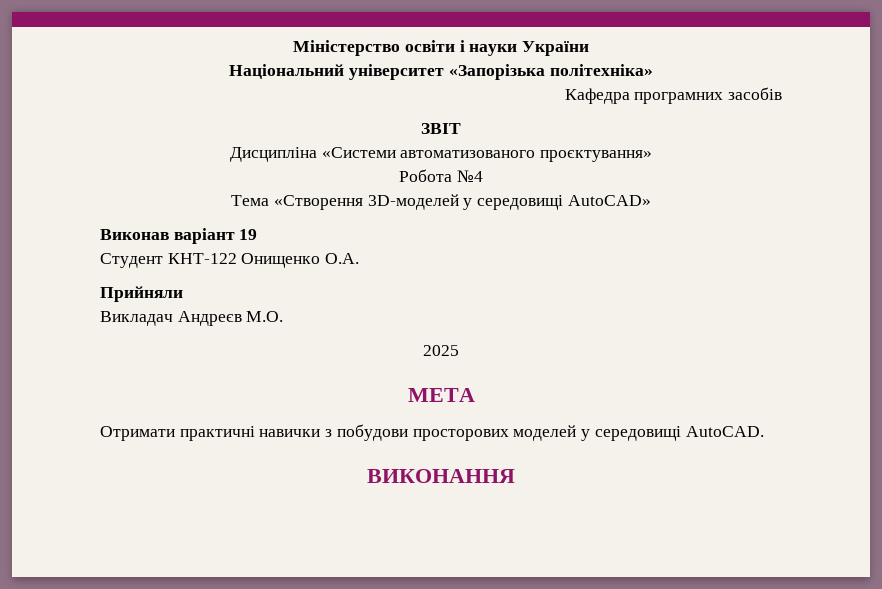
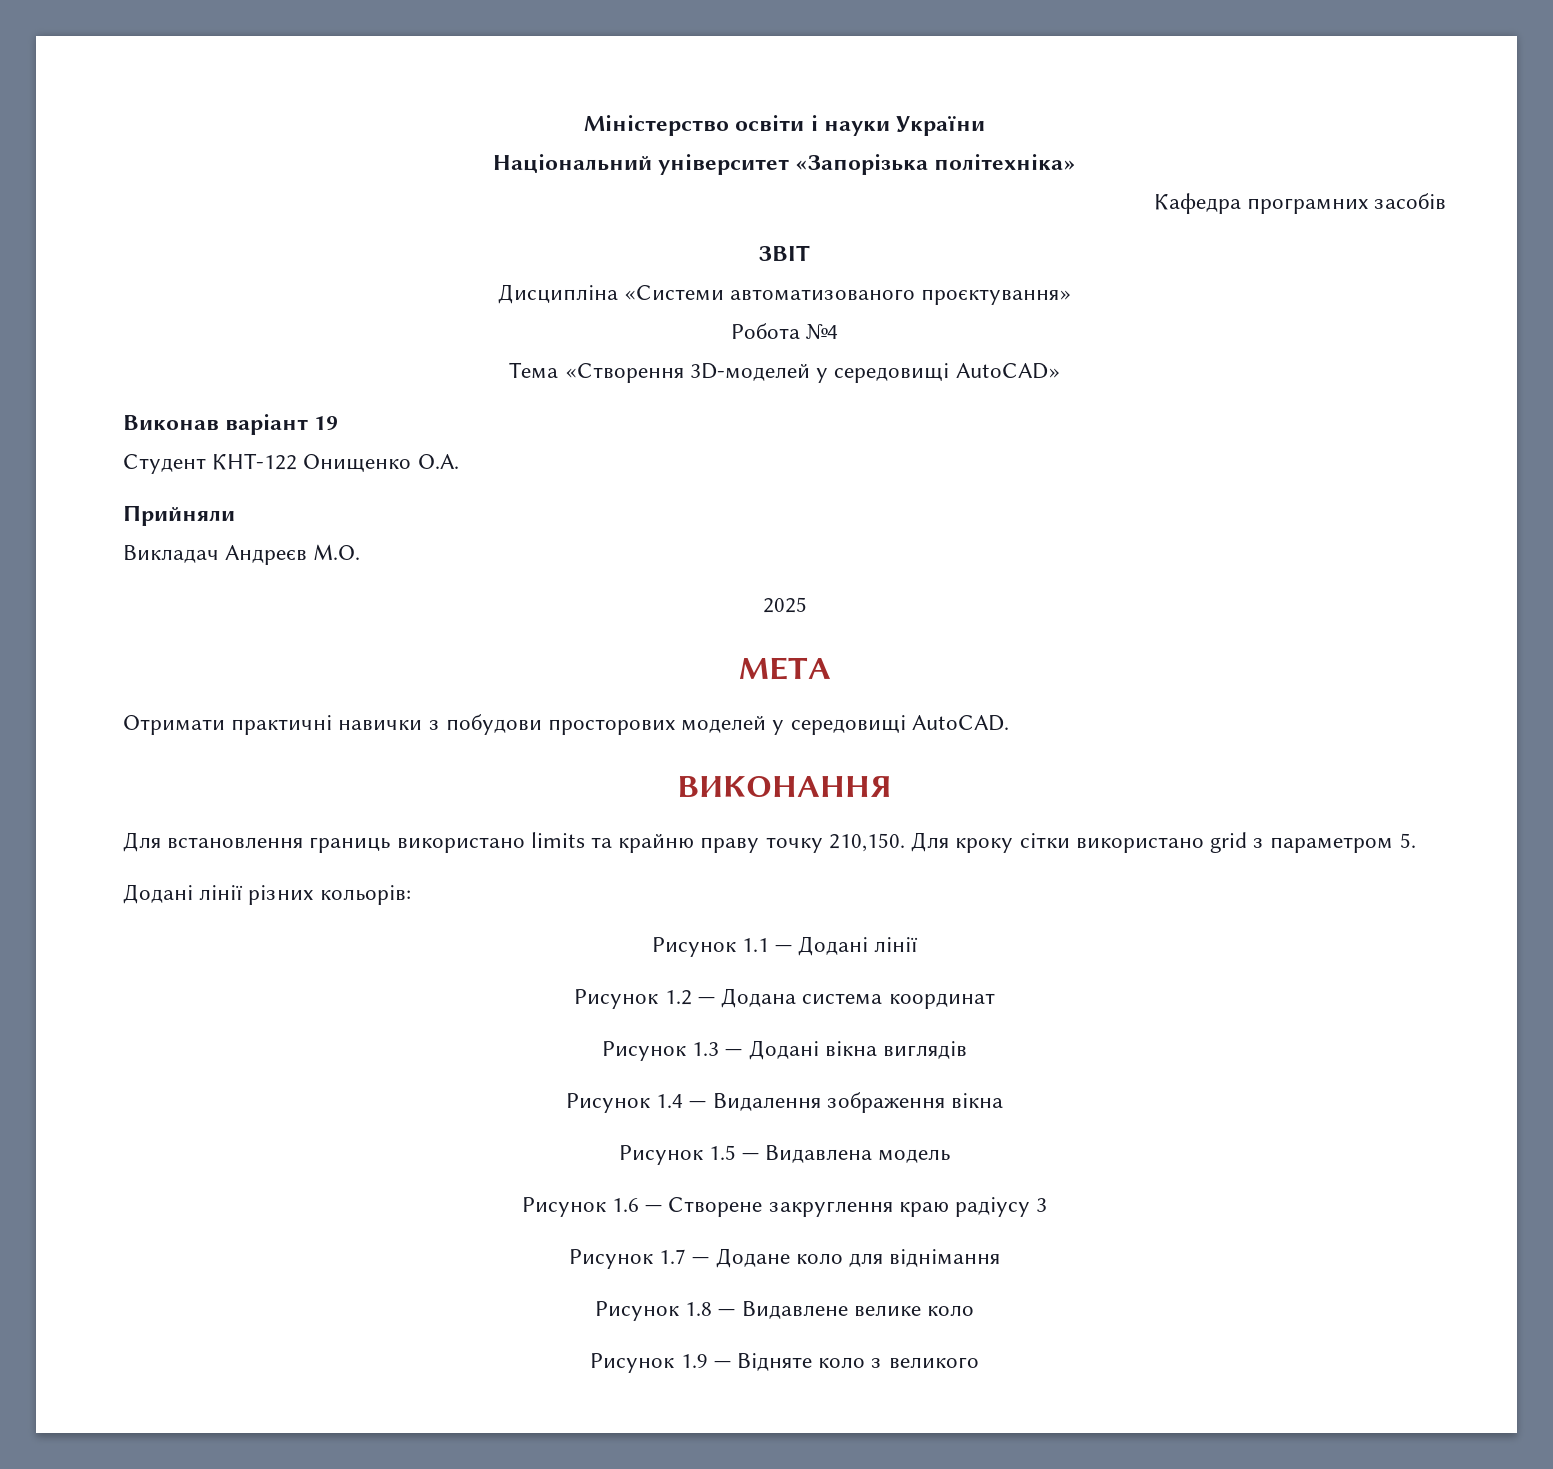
+ Для встановлення границь використано limits та крайню праву точку 210,150. Для кроку сітки використано grid з параметром 5.
+ Додані лінії різних кольорів:
+ Рисунок 1.1 — Додані лінії
+ Рисунок 1.2 — Додана система координат
+ Рисунок 1.3 — Додані вікна виглядів
+ Рисунок 1.4 — Видалення зображення вікна
+ Рисунок 1.5 — Видавлена модель
+ Рисунок 1.6 — Створене закруглення краю радіусу 3
+ Рисунок 1.7 — Додане коло для віднімання
+ Рисунок 1.8 — Видавлене велике коло
+ Рисунок 1.9 — Відняте коло з великого

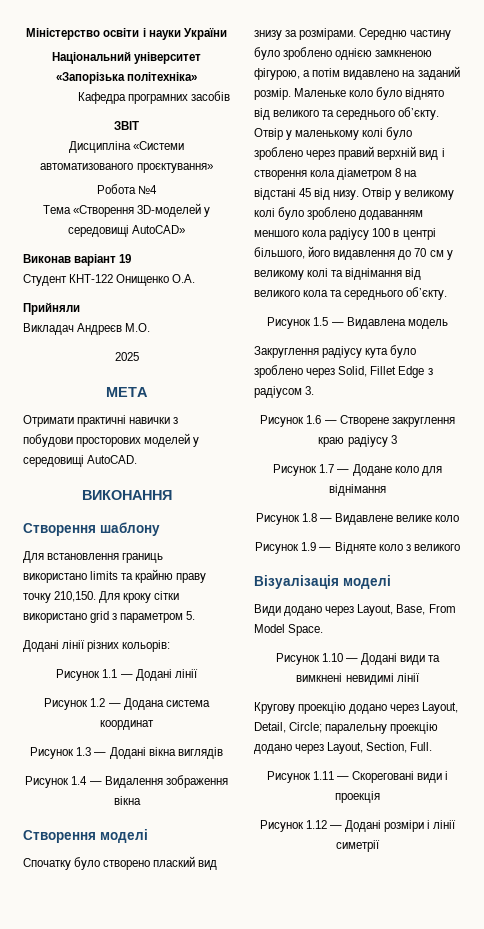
+ Створення шаблону
+ Створення моделі
+ Спочатку було створено плаский вид знизу за розмірами. Середню частину було зроблено однією замкненою фігурою, а потім видавлено на заданий розмір. Маленьке коло було віднято від великого та середнього об’єкту. Отвір у маленькому колі було зроблено через правий верхній вид і створення кола діаметром 8 на відстані 45 від низу. Отвір у великому колі було зроблено додаванням меншого кола радіусу 100 в центрі більшого, його видавлення до 70 см у великому колі та віднімання від великого кола та середнього об’єкту.
+ Закруглення радіусу кута було зроблено через Solid, Fillet Edge з радіусом 3.
+ Візуалізація моделі
+ Види додано через Layout, Base, From Model Space.
+ Рисунок 1.10 — Додані види та вимкнені невидимі лінії
+ Кругову проекцію додано через Layout, Detail, Circle; паралельну проекцію додано через Layout, Section, Full.
+ Рисунок 1.11 — Скореговані види і проекція
+ Рисунок 1.12 — Додані розміри і лінії симетрії

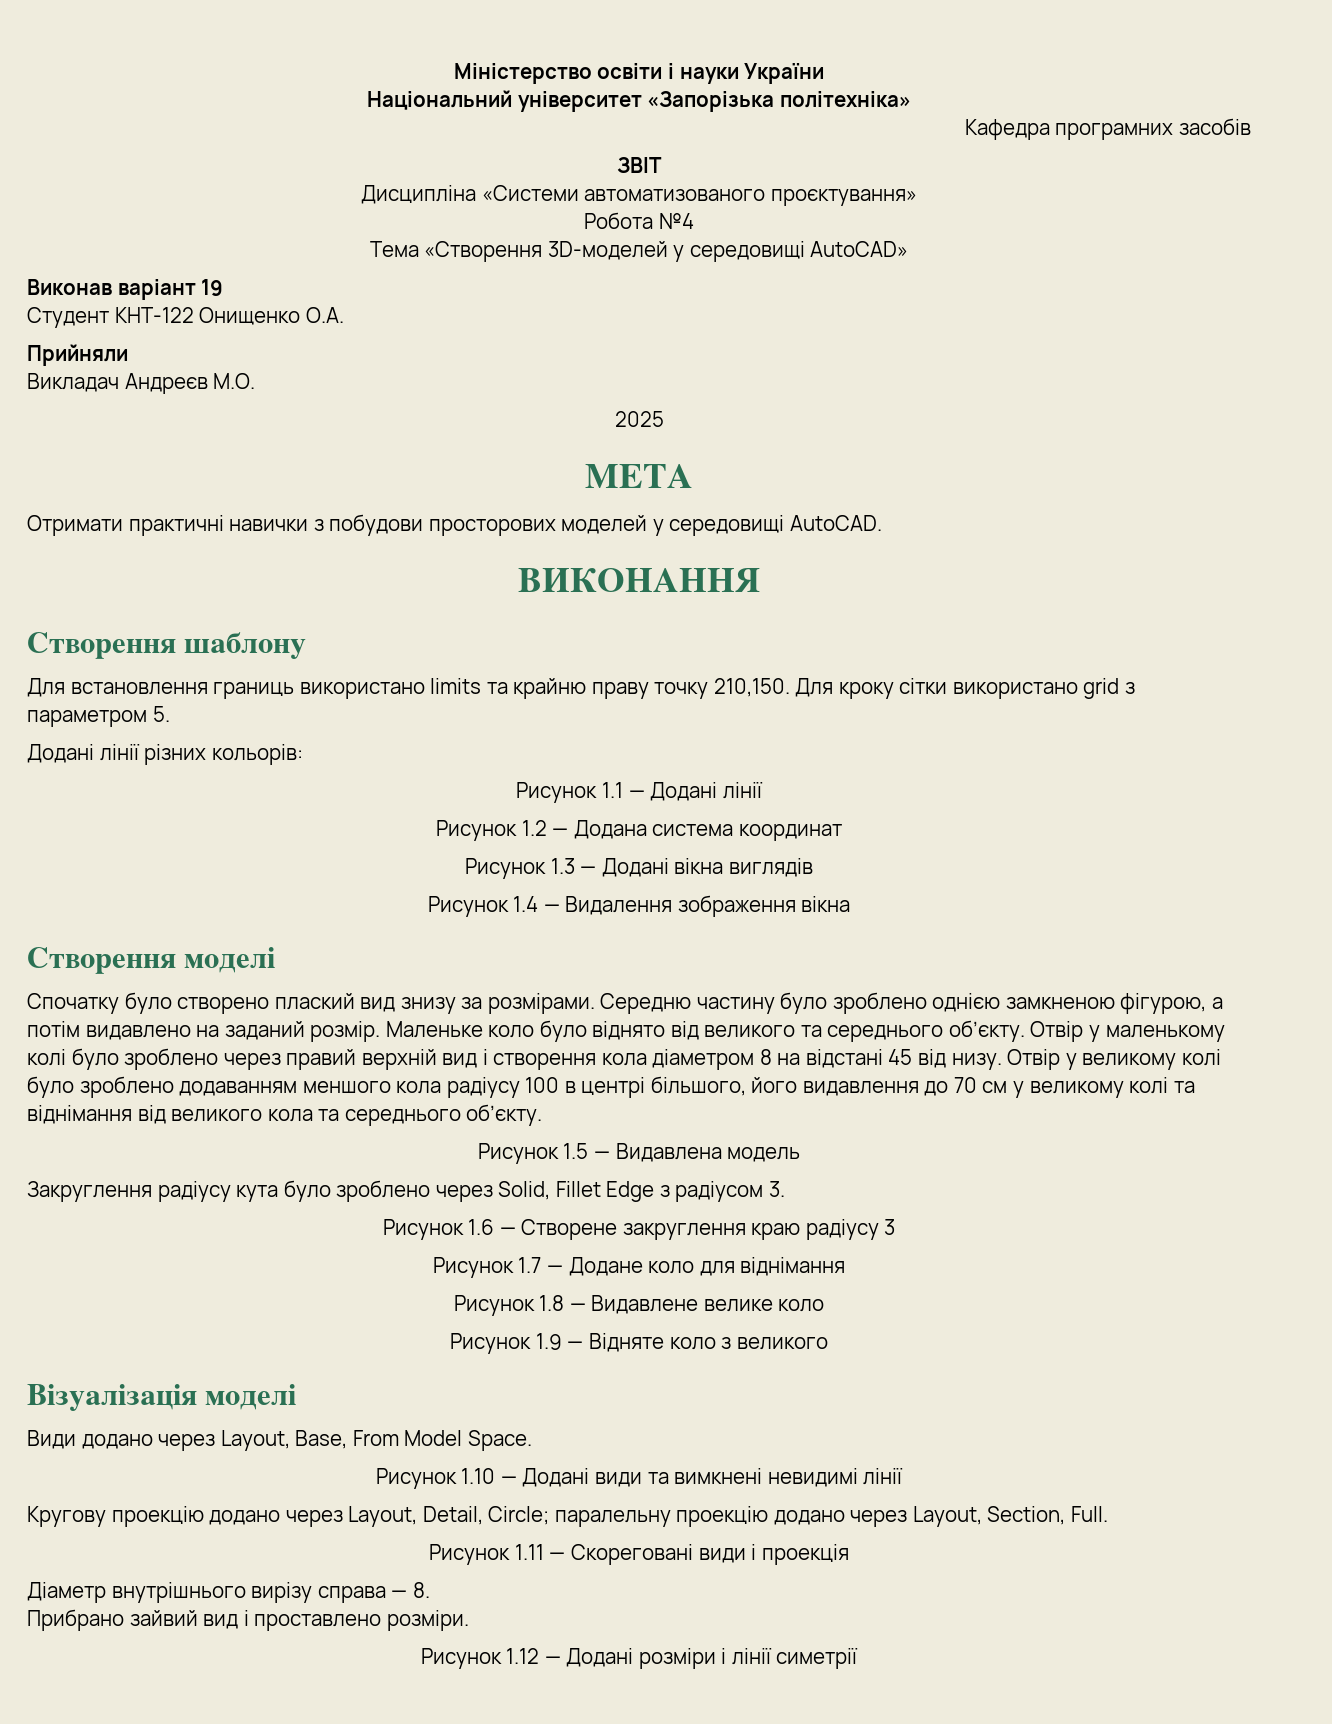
+ Діаметр внутрішнього вирізу справа — 8.
+ Прибрано зайвий вид і проставлено розміри.

